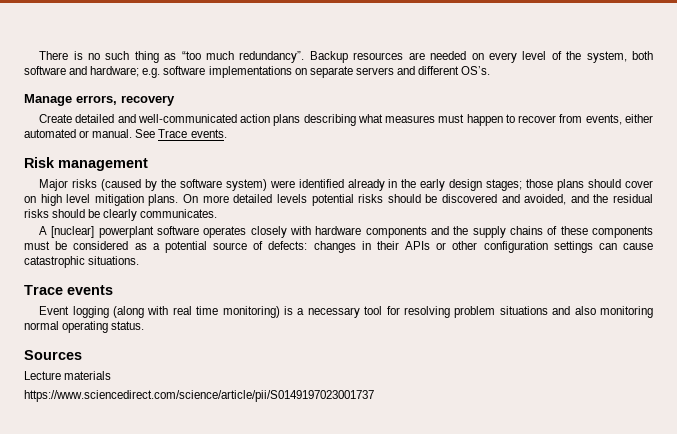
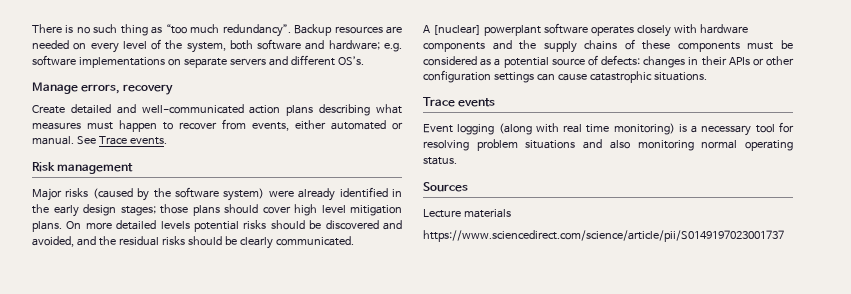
- Major risks (caused by the software system) were identified already in the early design stages; those plans should cover on high level mitigation plans.
+ Major risks (caused by the software system) were already identified in the early design stages; those plans should cover high level mitigation plans.
- On more detailed levels potential risks should be discovered and avoided, and the residual risks should be clearly communicates.
+ On more detailed levels potential risks should be discovered and avoided, and the residual risks should be clearly communicated.

